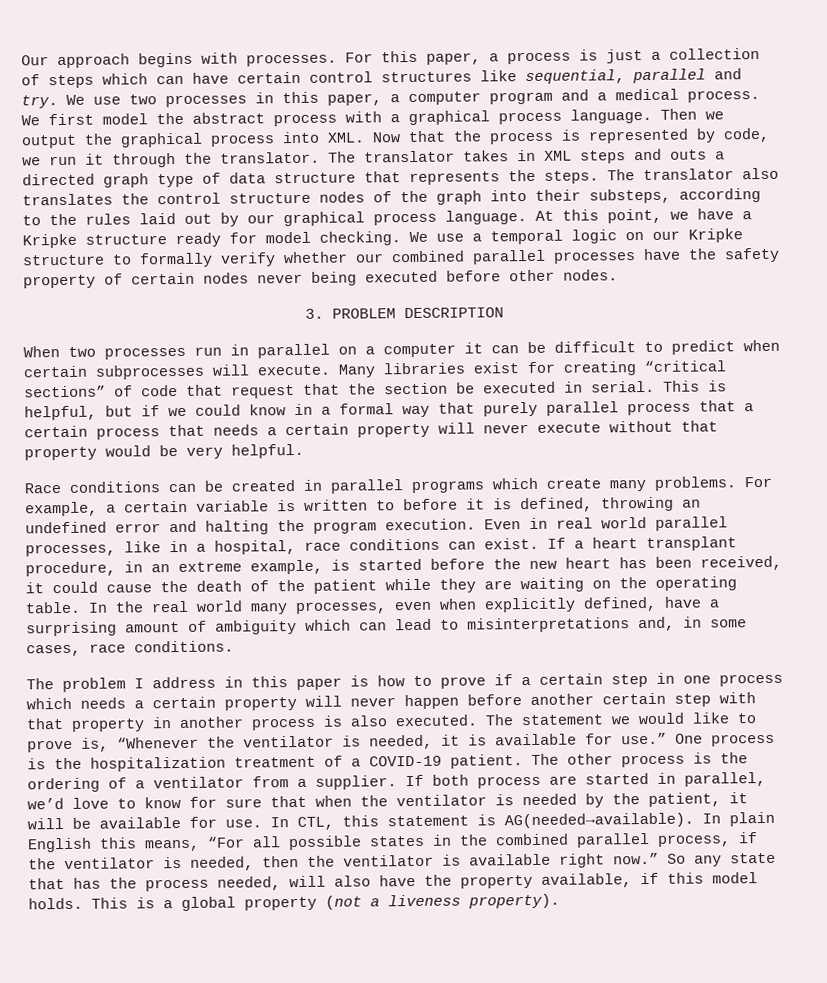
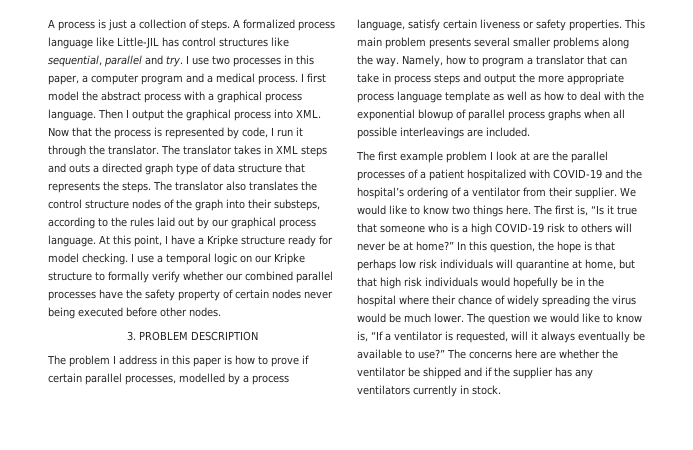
- Our approach begins with processes. For this paper, a process is just a collection of steps which can have certain control structures like sequential, parallel and try.
+ A process is just a collection of steps. A formalized process language like Little-JIL has control structures like sequential, parallel and try.
- We use two processes in this paper, a computer program and a medical process.
+ I use two processes in this paper, a computer program and a medical process.
- We first model the abstract process with a graphical process language.
+ I first model the abstract process with a graphical process language.
- Then we output the graphical process into XML. Now that the process is represented by code, we run it through the translator.
+ Then I output the graphical process into XML. Now that the process is represented by code, I run it through the translator.
- At this point, we have a Kripke structure ready for model checking.
+ At this point, I have a Kripke structure ready for model checking.
- We use a temporal logic on our Kripke structure to formally verify whether our combined parallel processes have the safety property of certain nodes never being executed before other nodes.
+ I use a temporal logic on our Kripke structure to formally verify whether our combined parallel processes have the safety property of certain nodes never being executed before other nodes.
- When two processes run in parallel on a computer it can be difficult to predict when certain subprocesses will execute. Many libraries exist for creating “critical sections” of code that request that the section be executed in serial. This is helpful, but if we could know in a formal way that purely parallel process that a certain process that needs a certain property will never execute without that property would be very helpful.
- Race conditions can be created in parallel programs which create many problems. For example, a certain variable is written to before it is defined, throwing an undefined error and halting the program execution. Even in real world parallel processes, like in a hospital, race conditions can exist. If a heart transplant procedure, in an extreme example, is started before the new heart has been received, it could cause the death of the patient while they are waiting on the operating table. In the real world many processes, even when explicitly defined, have a surprising amount of ambiguity which can lead to misinterpretations and, in some cases, race conditions.
- The problem I address in this paper is how to prove if a certain step in one process which needs a certain property will never happen before another certain step with that property in another process is also executed. The statement we would like to prove is, “Whenever the ventilator is needed, it is available for use.” One process is the hospitalization treatment of a COVID-19 patient. The other process is the ordering of a ventilator from a supplier. If both process are started in parallel, we’d love to know for sure that when the ventilator is needed by the patient, it will be available for use. In CTL, this statement is AG(needed→available). In plain English this means, “For all possible states in the combined parallel process, if the ventilator is needed, then the ventilator is available right now.” So any state that has the process needed, will also have the property available, if this model holds. This is a global property (not a liveness property).
+ The problem I address in this paper is how to prove if certain parallel processes, modelled by a process language, satisfy certain liveness or safety properties. This main problem presents several smaller problems along the way. Namely, how to program a translator that can take in process steps and output the more appropriate process language template as well as how to deal with the exponential blowup of parallel process graphs when all possible interleavings are included.
+ The first example problem I look at are the parallel processes of a patient hospitalized with COVID-19 and the hospital’s ordering of a ventilator from their supplier. We would like to know two things here. The first is, “Is it true that someone who is a high COVID-19 risk to others will never be at home?” In this question, the hope is that perhaps low risk individuals will quarantine at home, but that high risk individuals would hopefully be in the hospital where their chance of widely spreading the virus would be much lower. The question we would like to know is, “If a ventilator is requested, will it always eventually be available to use?” The concerns here are whether the ventilator be shipped and if the supplier has any ventilators currently in stock.

